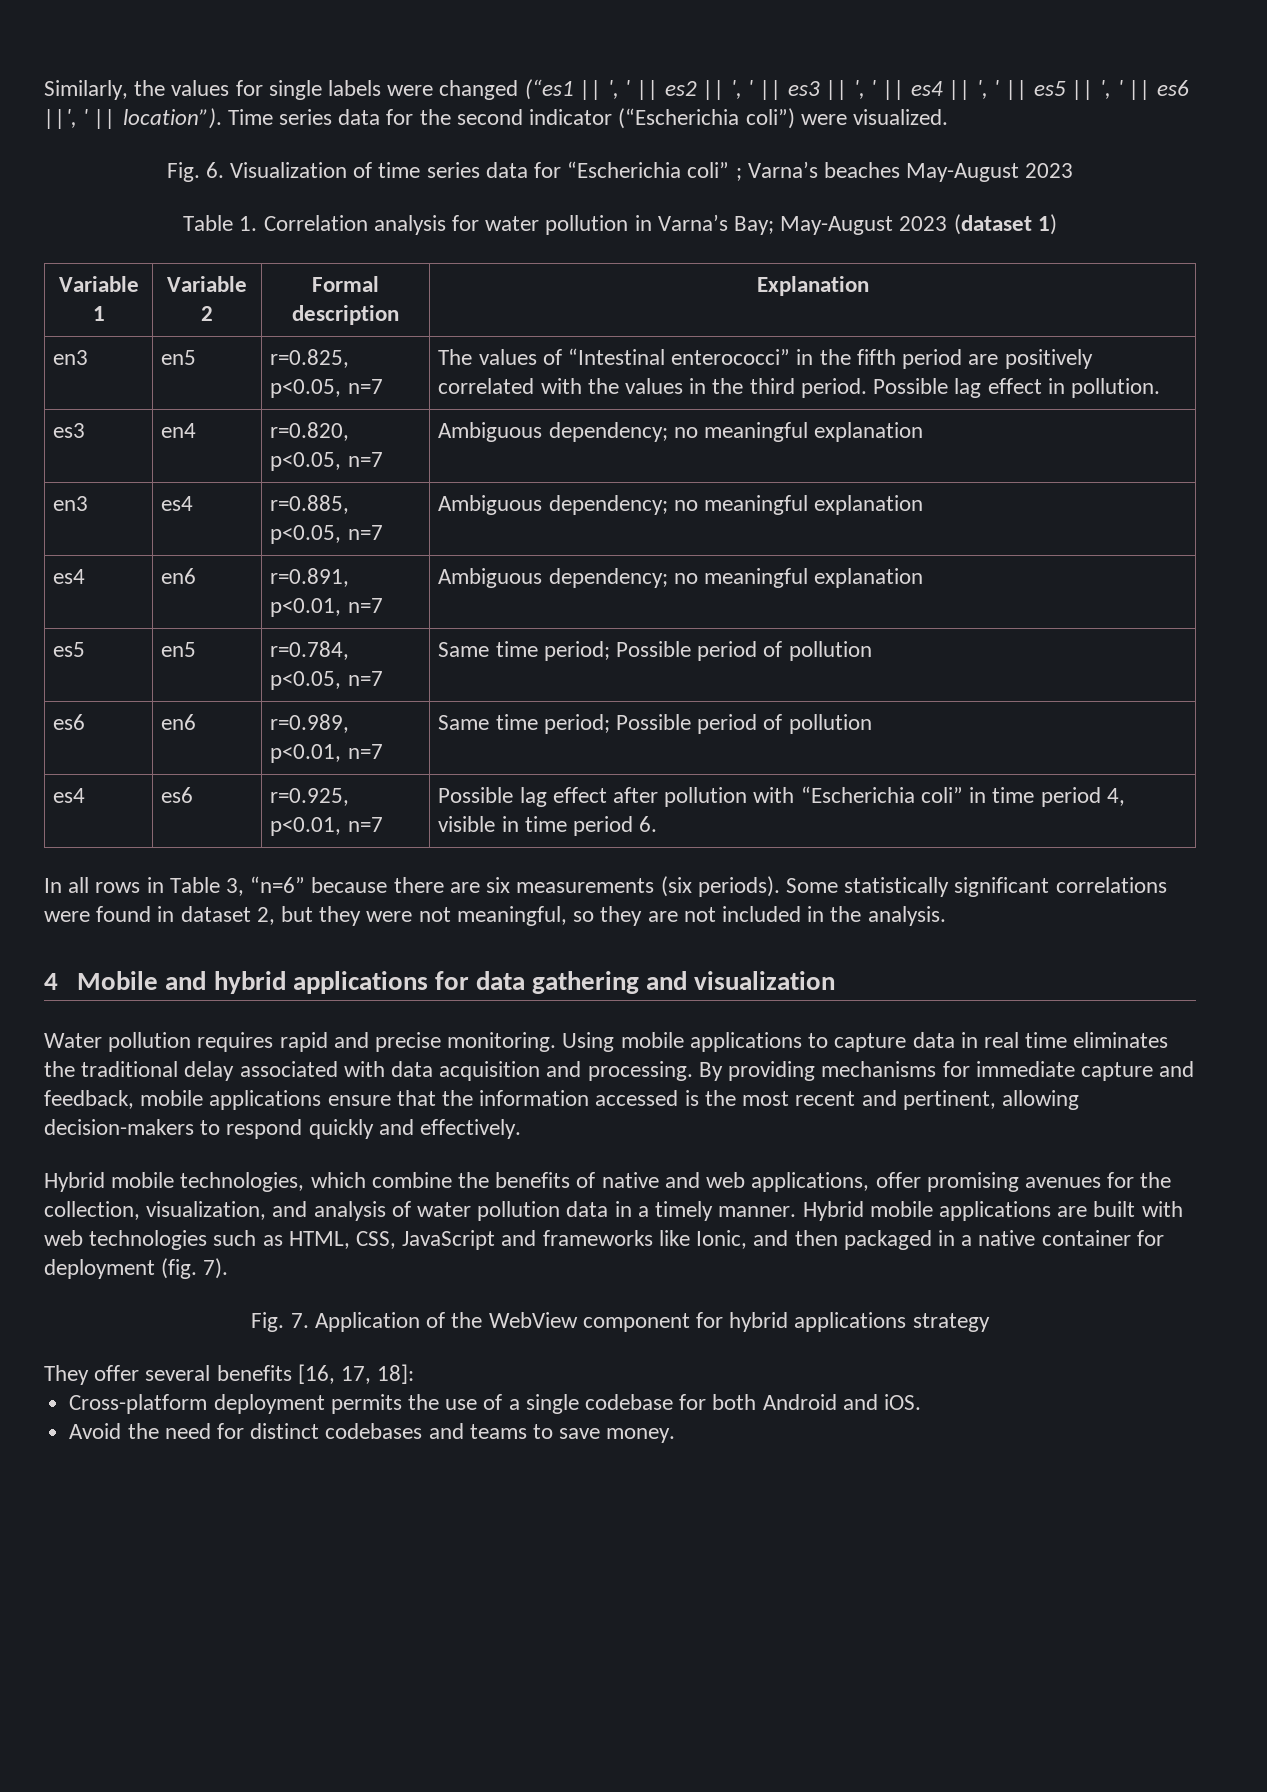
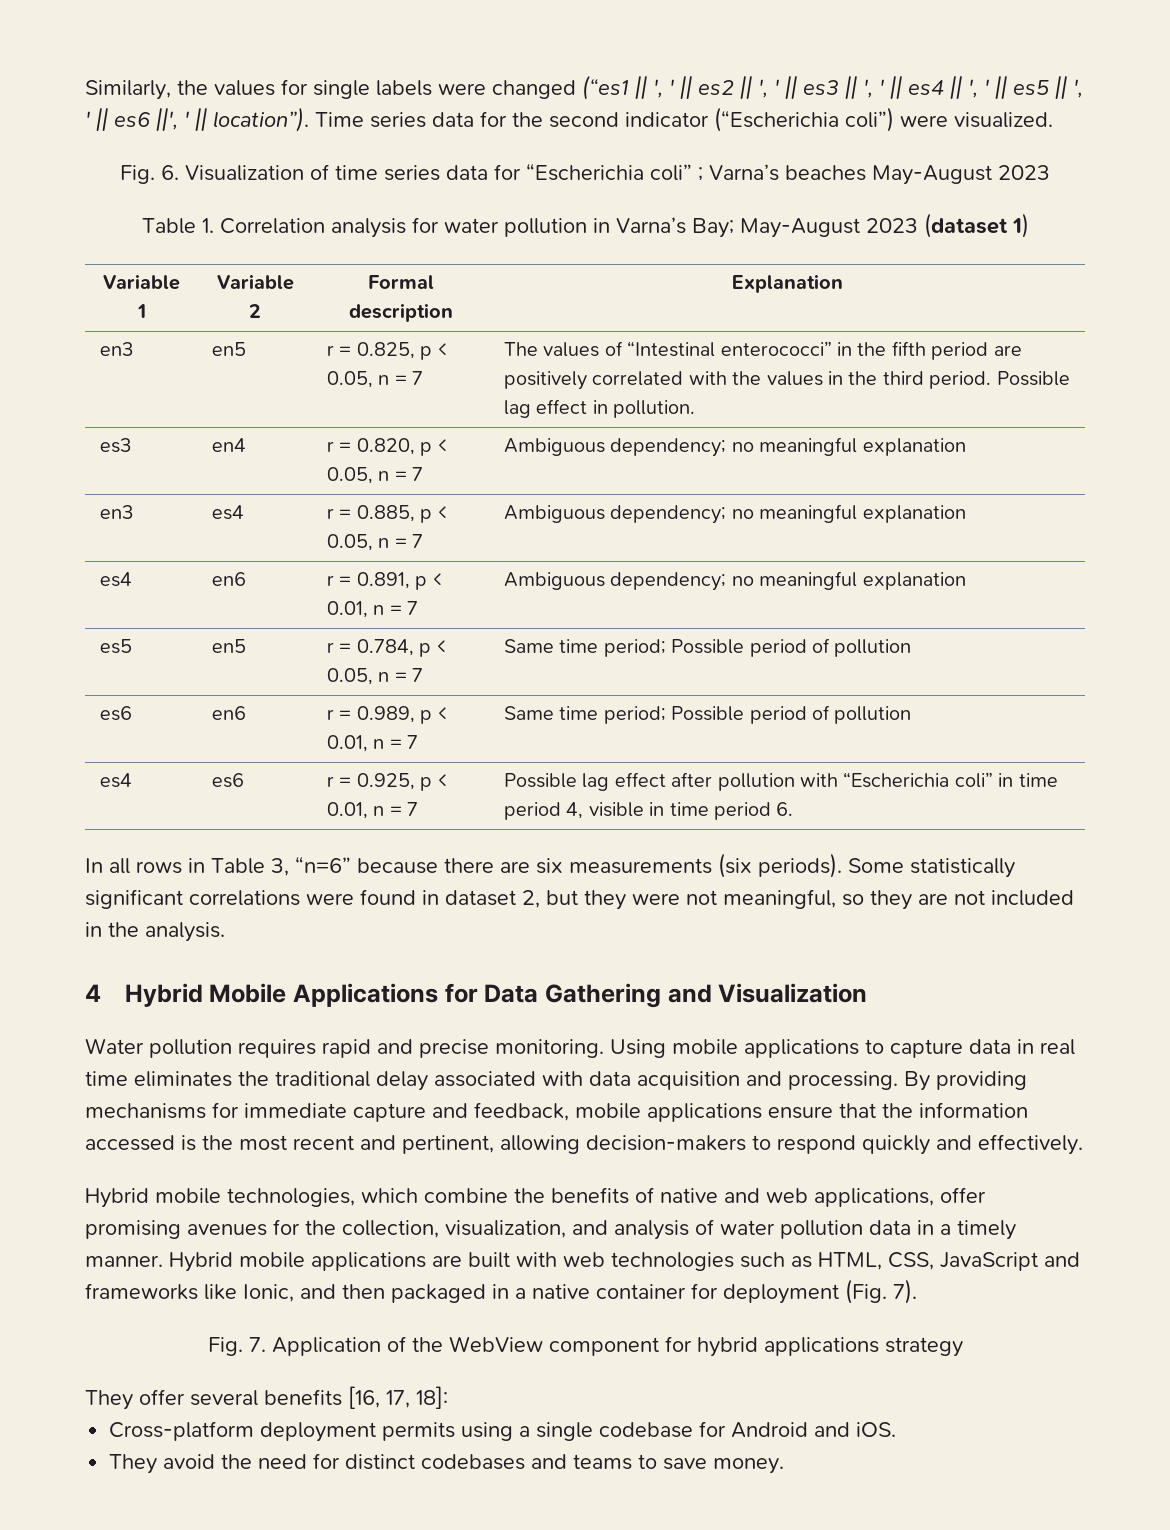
- en3 | en5 | r=0.825, p<0.05, n=7 | The values of “Intestinal enterococci” in the fifth period are positively correlated with the values in the third period. Possible lag effect in pollution.
+ en3 | en5 | r = 0.825, p < 0.05, n = 7 | The values of “Intestinal enterococci” in the fifth period are positively correlated with the values in the third period. Possible lag effect in pollution.
- es3 | en4 | r=0.820, p<0.05, n=7 | Ambiguous dependency; no meaningful explanation
+ es3 | en4 | r = 0.820, p < 0.05, n = 7 | Ambiguous dependency; no meaningful explanation
- en3 | es4 | r=0.885, p<0.05, n=7 | Ambiguous dependency; no meaningful explanation
+ en3 | es4 | r = 0.885, p < 0.05, n = 7 | Ambiguous dependency; no meaningful explanation
- es4 | en6 | r=0.891, p<0.01, n=7 | Ambiguous dependency; no meaningful explanation
+ es4 | en6 | r = 0.891, p < 0.01, n = 7 | Ambiguous dependency; no meaningful explanation
- es5 | en5 | r=0.784, p<0.05, n=7 | Same time period; Possible period of pollution
+ es5 | en5 | r = 0.784, p < 0.05, n = 7 | Same time period; Possible period of pollution
- es6 | en6 | r=0.989, p<0.01, n=7 | Same time period; Possible period of pollution
+ es6 | en6 | r = 0.989, p < 0.01, n = 7 | Same time period; Possible period of pollution
- es4 | es6 | r=0.925, p<0.01, n=7 | Possible lag effect after pollution with “Escherichia coli” in time period 4, visible in time period 6.
+ es4 | es6 | r = 0.925, p < 0.01, n = 7 | Possible lag effect after pollution with “Escherichia coli” in time period 4, visible in time period 6.
- 4 Mobile and hybrid applications for data gathering and visualization
+ 4 Hybrid Mobile Applications for Data Gathering and Visualization
- Hybrid mobile applications are built with web technologies such as HTML, CSS, JavaScript and frameworks like Ionic, and then packaged in a native container for deployment (fig. 7).
+ Hybrid mobile applications are built with web technologies such as HTML, CSS, JavaScript and frameworks like Ionic, and then packaged in a native container for deployment (Fig. 7).
- Cross-platform deployment permits the use of a single codebase for both Android and iOS.
+ Cross-platform deployment permits using a single codebase for Android and iOS.
- Avoid the need for distinct codebases and teams to save money.
+ They avoid the need for distinct codebases and teams to save money.

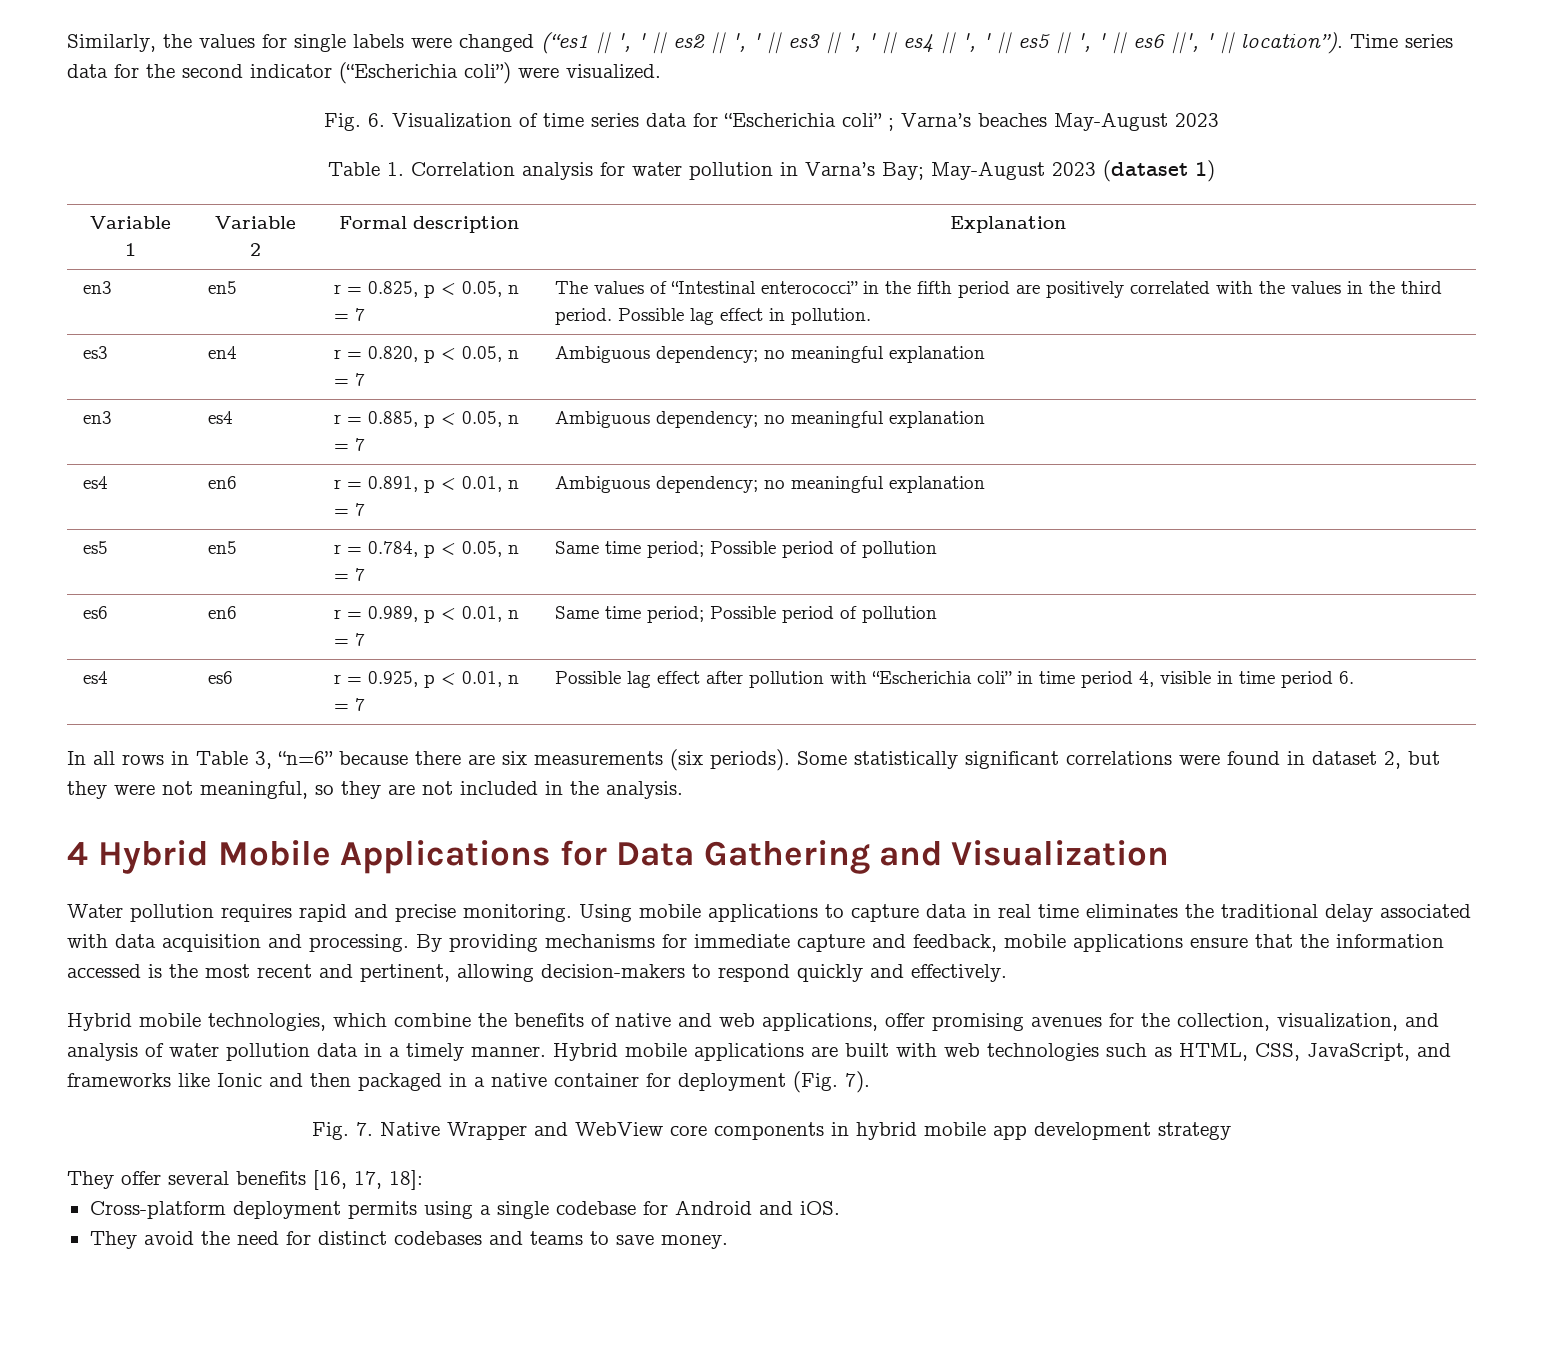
- Hybrid mobile applications are built with web technologies such as HTML, CSS, JavaScript and frameworks like Ionic, and then packaged in a native container for deployment (Fig. 7).
+ Hybrid mobile applications are built with web technologies such as HTML, CSS, JavaScript, and frameworks like Ionic and then packaged in a native container for deployment (Fig. 7).
- Fig. 7. Application of the WebView component for hybrid applications strategy
+ Fig. 7. Native Wrapper and WebView core components in hybrid mobile app development strategy

